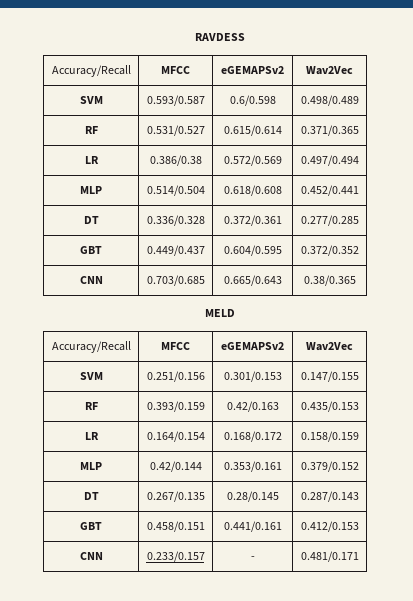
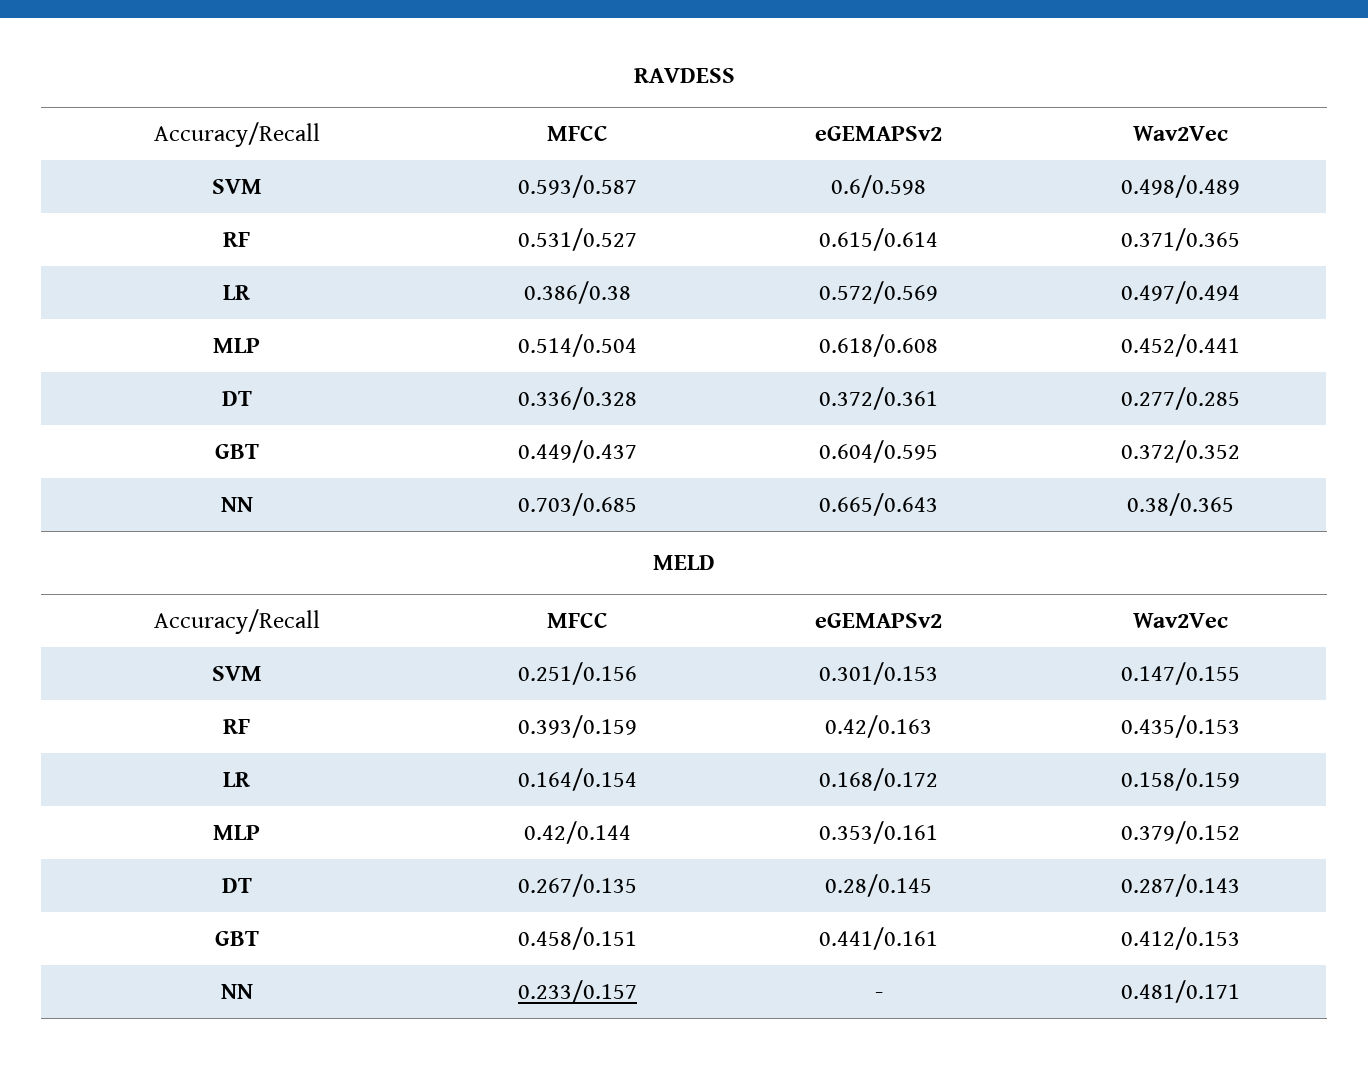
- CNN | 0.703/0.685 | 0.665/0.643 | 0.38/0.365
+ NN | 0.703/0.685 | 0.665/0.643 | 0.38/0.365
- CNN | 0.233/0.157 | - | 0.481/0.171
+ NN | 0.233/0.157 | - | 0.481/0.171

